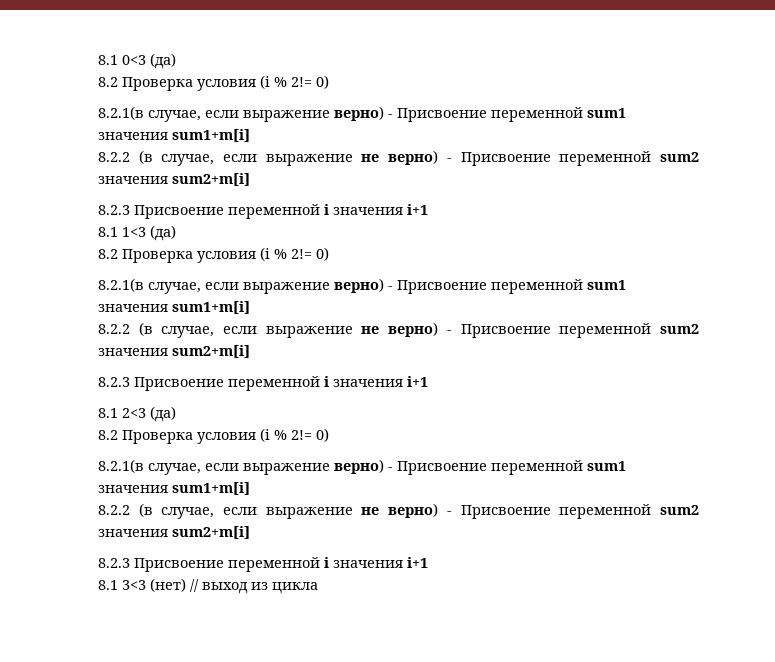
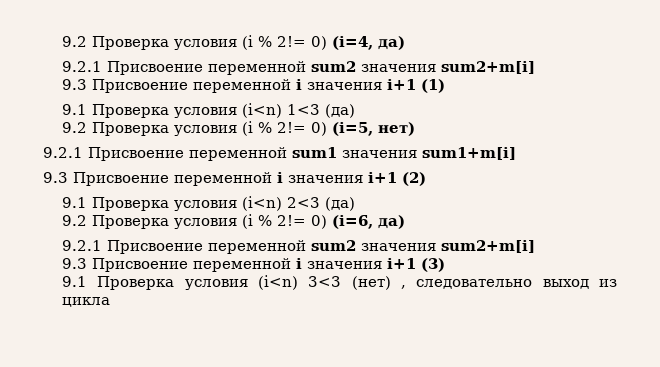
- 8.1 0<3 (да)
- 8.2 Проверка условия (i % 2!= 0)
- 8.2.1(в случае, если выражение верно) - Присвоение переменной sum1 значения sum1+m[i]
- 8.2.2 (в случае, если выражение не верно) - Присвоение переменной sum2 значения sum2+m[i]
- 8.2.3 Присвоение переменной i значения i+1
- 8.1 1<3 (да)
- 8.2 Проверка условия (i % 2!= 0)
- 8.2.1(в случае, если выражение верно) - Присвоение переменной sum1 значения sum1+m[i]
- 8.2.2 (в случае, если выражение не верно) - Присвоение переменной sum2 значения sum2+m[i]
- 8.2.3 Присвоение переменной i значения i+1
- 8.1 2<3 (да)
- 8.2 Проверка условия (i % 2!= 0)
- 8.2.1(в случае, если выражение верно) - Присвоение переменной sum1 значения sum1+m[i]
- 8.2.2 (в случае, если выражение не верно) - Присвоение переменной sum2 значения sum2+m[i]
- 8.2.3 Присвоение переменной i значения i+1
- 8.1 3<3 (нет) // выход из цикла
+ 9.2 Проверка условия (i % 2!= 0) (i=4, да)
+ 9.2.1 Присвоение переменной sum2 значения sum2+m[i]
+ 9.3 Присвоение переменной i значения i+1 (1)
+ 9.1 Проверка условия (i<n) 1<3 (да)
+ 9.2 Проверка условия (i % 2!= 0) (i=5, нет)
+ 9.2.1 Присвоение переменной sum1 значения sum1+m[i]
+ 9.3 Присвоение переменной i значения i+1 (2)
+ 9.1 Проверка условия (i<n) 2<3 (да)
+ 9.2 Проверка условия (i % 2!= 0) (i=6, да)
+ 9.2.1 Присвоение переменной sum2 значения sum2+m[i]
+ 9.3 Присвоение переменной i значения i+1 (3)
+ 9.1 Проверка условия (i<n) 3<3 (нет) , следовательно выход из цикла

